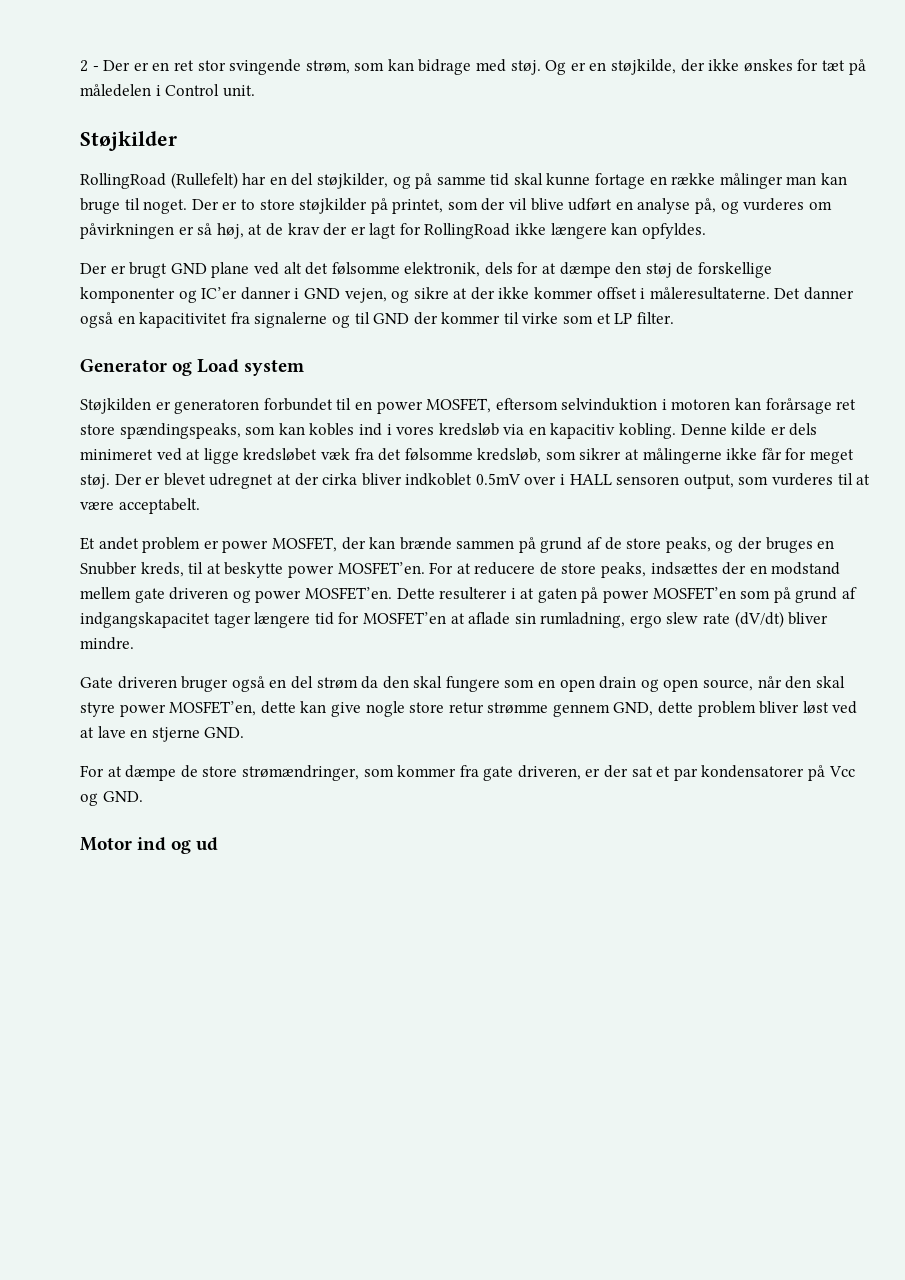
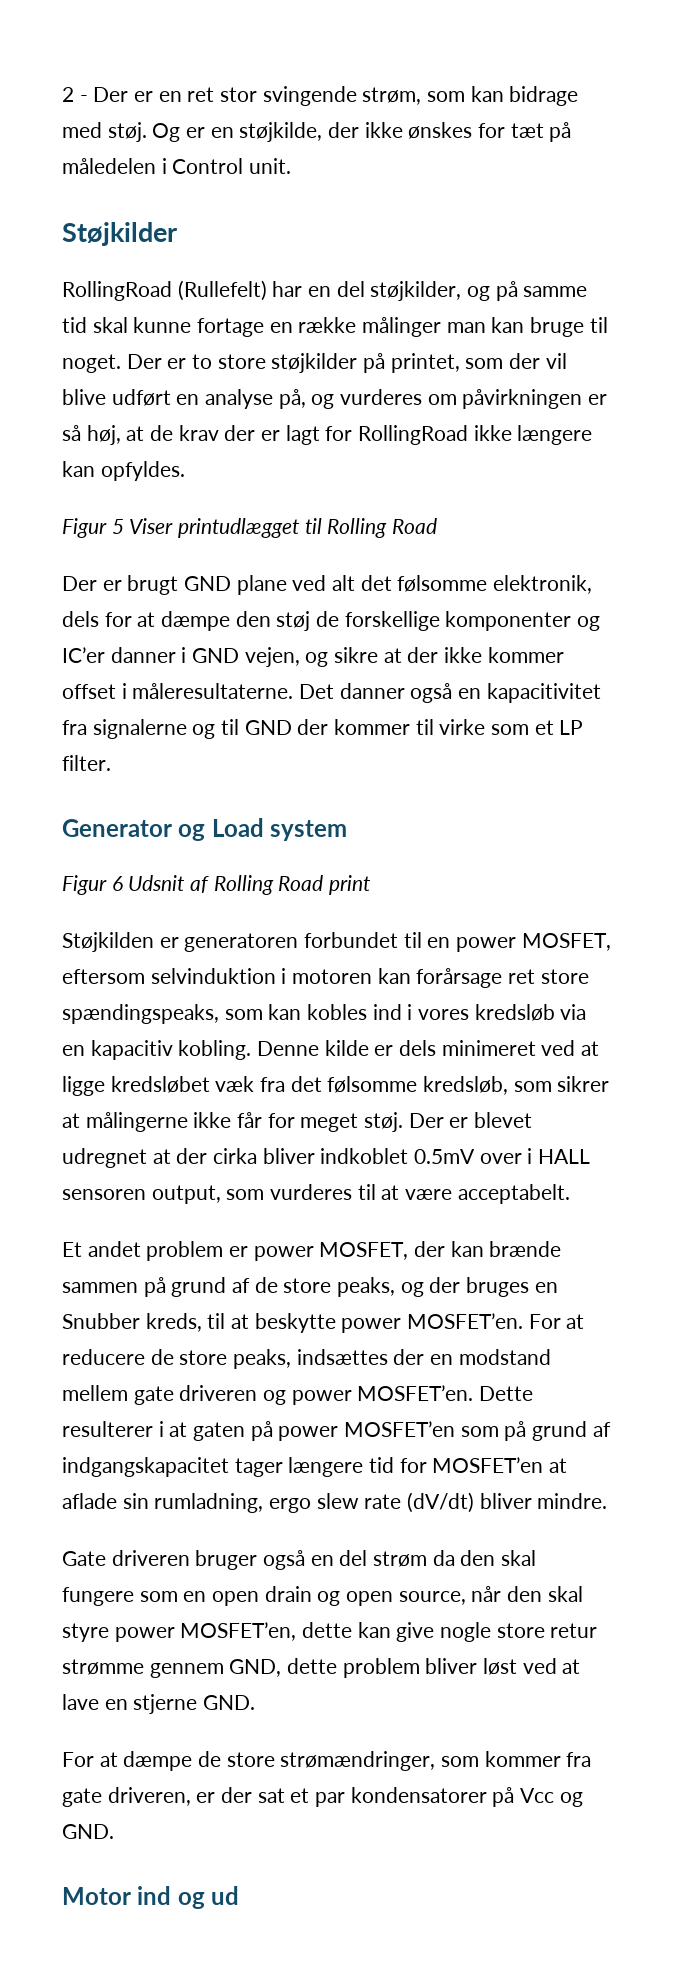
+ Figur 5 Viser printudlægget til Rolling Road
+ Figur 6 Udsnit af Rolling Road print

